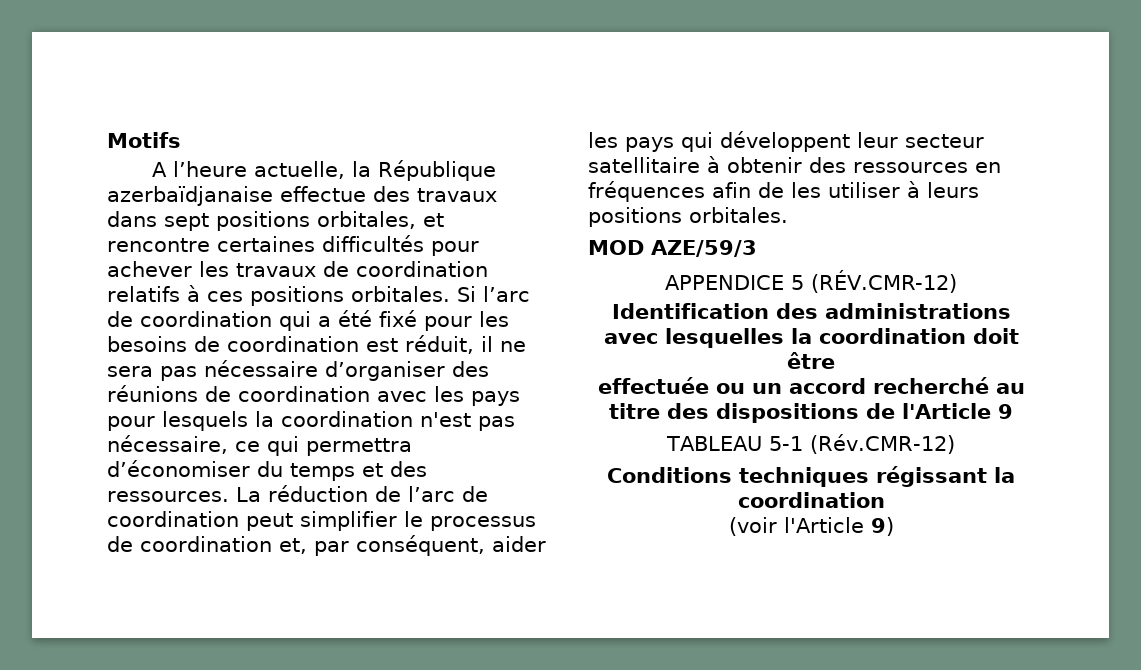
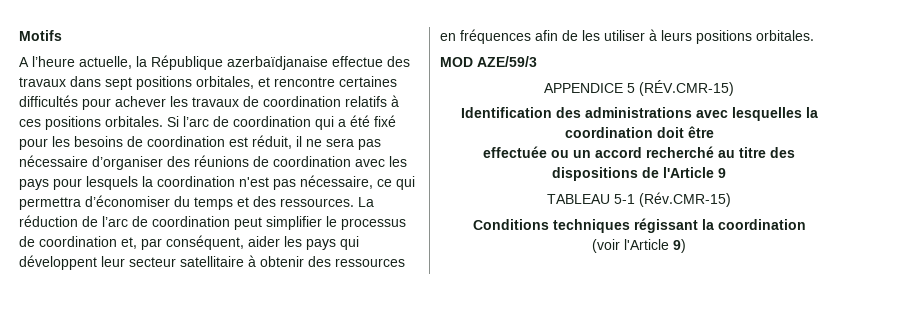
- APPENDICE 5 (RÉV.CMR-12)
+ APPENDICE 5 (RÉV.CMR-15)
- TABLEAU 5-1 (Rév.CMR-12)
+ TABLEAU 5-1 (Rév.CMR-15)

